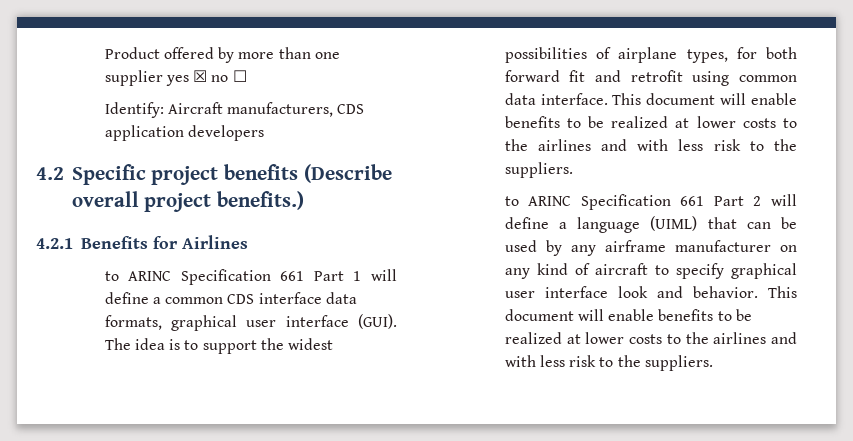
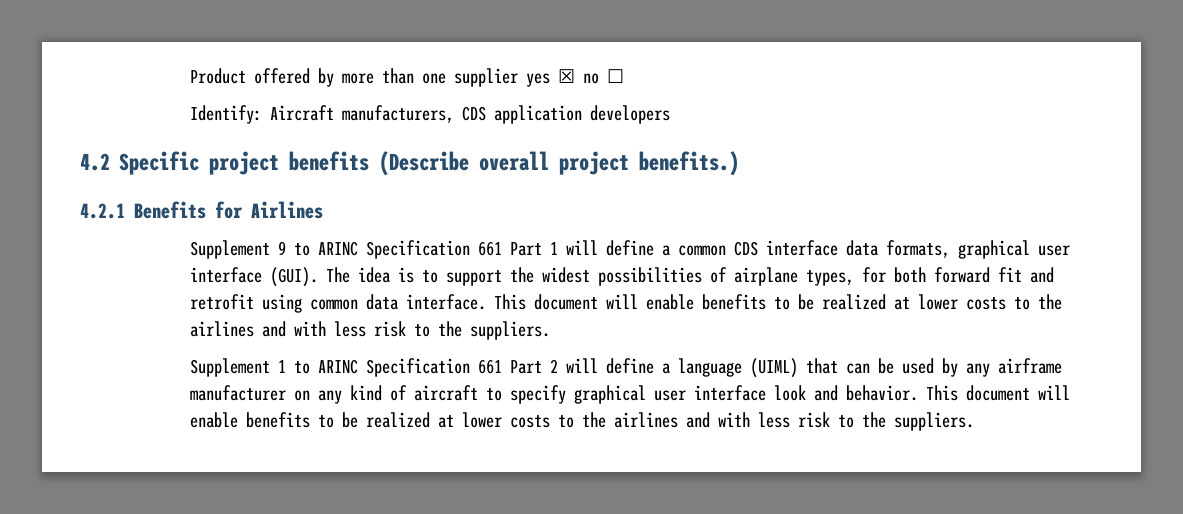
- to ARINC Specification 661 Part 1 will define a common CDS interface data formats, graphical user interface (GUI).
+ Supplement 9 to ARINC Specification 661 Part 1 will define a common CDS interface data formats, graphical user interface (GUI).
- to ARINC Specification 661 Part 2 will define a language (UIML) that can be used by any airframe manufacturer on any kind of aircraft to specify graphical user interface look and behavior.
+ Supplement 1 to ARINC Specification 661 Part 2 will define a language (UIML) that can be used by any airframe manufacturer on any kind of aircraft to specify graphical user interface look and behavior.

